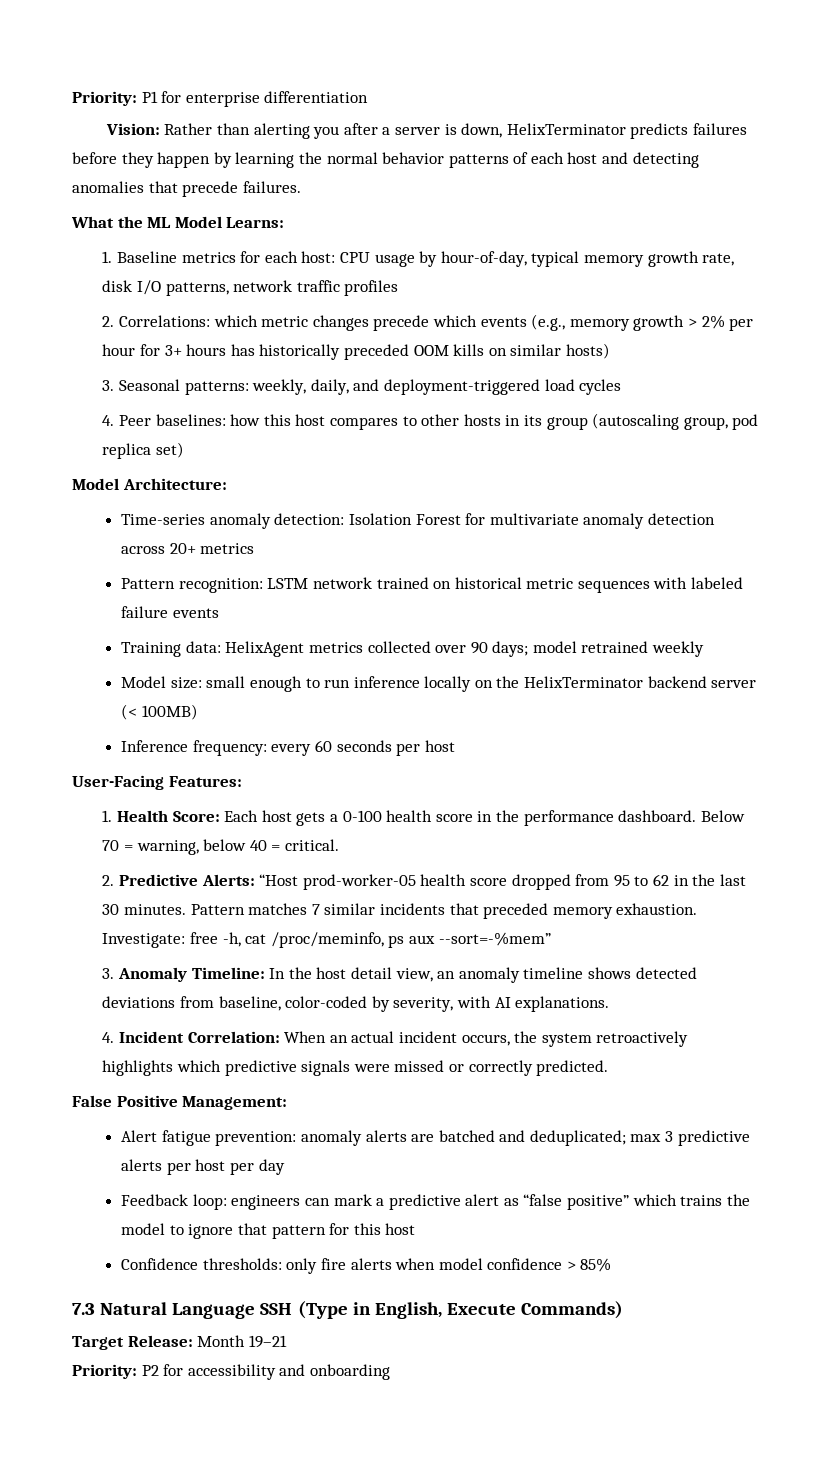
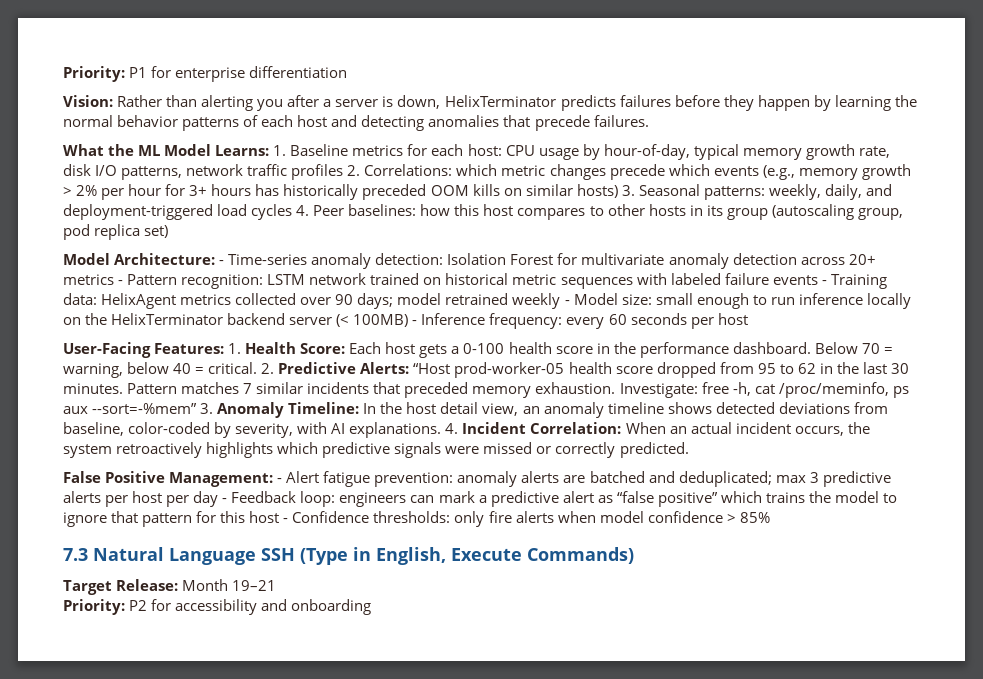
- What the ML Model Learns:
- 1. Baseline metrics for each host:
+ What the ML Model Learns: 1. Baseline metrics for each host:
- CPU usage by hour-of-day, typical memory growth rate, disk I/O patterns, network traffic profiles
- 2. Correlations:
+ CPU usage by hour-of-day, typical memory growth rate, disk I/O patterns, network traffic profiles 2. Correlations:
- which metric changes precede which events (e.g., memory growth > 2% per hour for 3+ hours has historically preceded OOM kills on similar hosts)
- 3. Seasonal patterns:
+ which metric changes precede which events (e.g., memory growth > 2% per hour for 3+ hours has historically preceded OOM kills on similar hosts) 3. Seasonal patterns:
- weekly, daily, and deployment-triggered load cycles
- 4. Peer baselines:
+ weekly, daily, and deployment-triggered load cycles 4. Peer baselines:
- Model Architecture:
- Time-series anomaly detection: Isolation Forest for multivariate anomaly detection across 20+ metrics
- Pattern recognition: LSTM network trained on historical metric sequences with labeled failure events
- Training data: HelixAgent metrics collected over 90 days; model retrained weekly
- Model size: small enough to run inference locally on the HelixTerminator backend server (< 100MB)
- Inference frequency: every 60 seconds per host
+ Model Architecture: - Time-series anomaly detection: Isolation Forest for multivariate anomaly detection across 20+ metrics - Pattern recognition: LSTM network trained on historical metric sequences with labeled failure events - Training data: HelixAgent metrics collected over 90 days; model retrained weekly - Model size: small enough to run inference locally on the HelixTerminator backend server (< 100MB) - Inference frequency: every 60 seconds per host
- User-Facing Features:
- 1. Health Score: Each host gets a 0-100 health score in the performance dashboard.
+ User-Facing Features: 1. Health Score: Each host gets a 0-100 health score in the performance dashboard.
- Below 70 = warning, below 40 = critical.
- 2. Predictive Alerts: “Host prod-worker-05 health score dropped from 95 to 62 in the last 30 minutes.
+ Below 70 = warning, below 40 = critical. 2. Predictive Alerts: “Host prod-worker-05 health score dropped from 95 to 62 in the last 30 minutes.
- Investigate: free -h, cat /proc/meminfo, ps aux --sort=-%mem”
- 3. Anomaly Timeline: In the host detail view, an anomaly timeline shows detected deviations from baseline, color-coded by severity, with AI explanations.
- 4. Incident Correlation: When an actual incident occurs, the system retroactively highlights which predictive signals were missed or correctly predicted.
+ Investigate: free -h, cat /proc/meminfo, ps aux --sort=-%mem” 3. Anomaly Timeline: In the host detail view, an anomaly timeline shows detected deviations from baseline, color-coded by severity, with AI explanations. 4. Incident Correlation: When an actual incident occurs, the system retroactively highlights which predictive signals were missed or correctly predicted.
- False Positive Management:
- Alert fatigue prevention: anomaly alerts are batched and deduplicated; max 3 predictive alerts per host per day
- Feedback loop: engineers can mark a predictive alert as “false positive” which trains the model to ignore that pattern for this host
- Confidence thresholds: only fire alerts when model confidence > 85%
+ False Positive Management: - Alert fatigue prevention: anomaly alerts are batched and deduplicated; max 3 predictive alerts per host per day - Feedback loop: engineers can mark a predictive alert as “false positive” which trains the model to ignore that pattern for this host - Confidence thresholds: only fire alerts when model confidence > 85%

